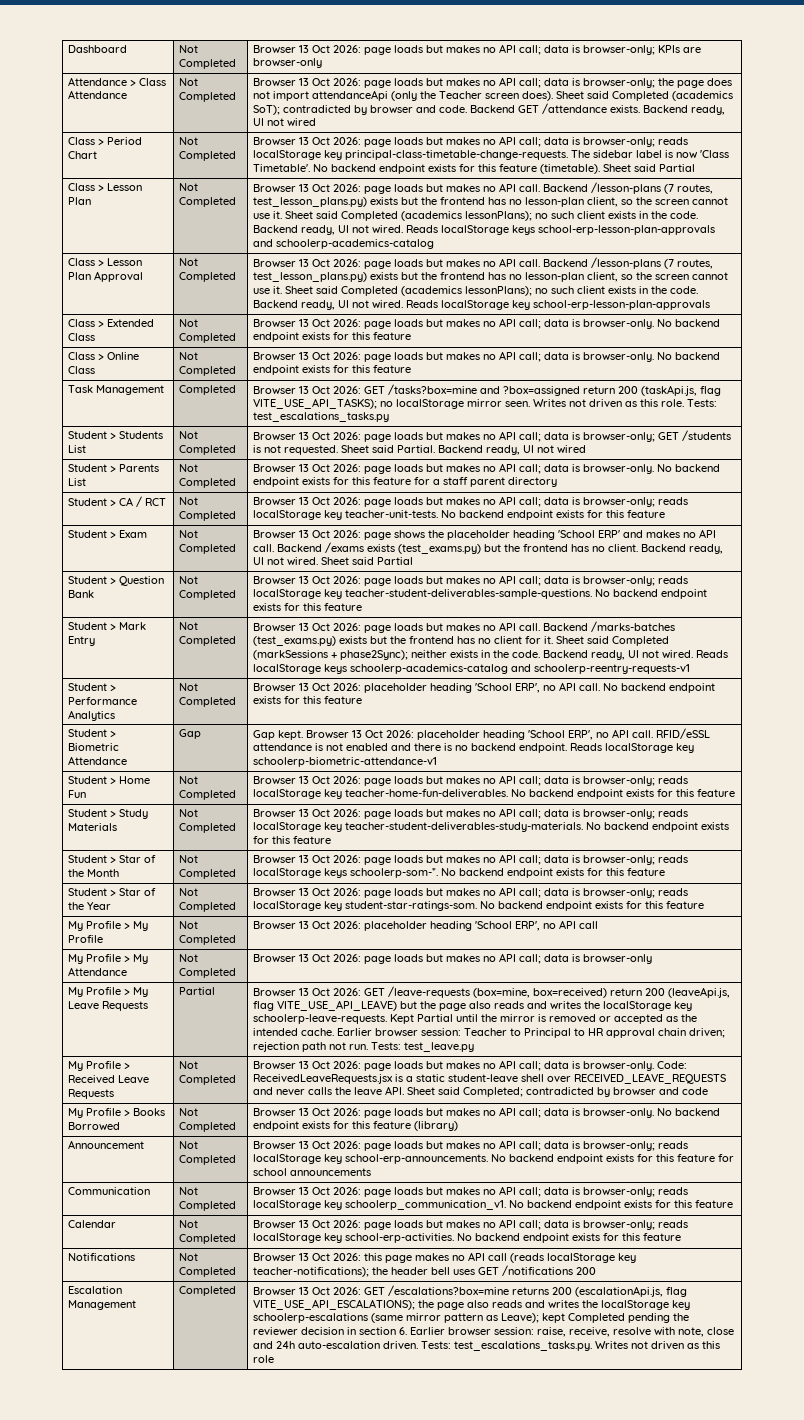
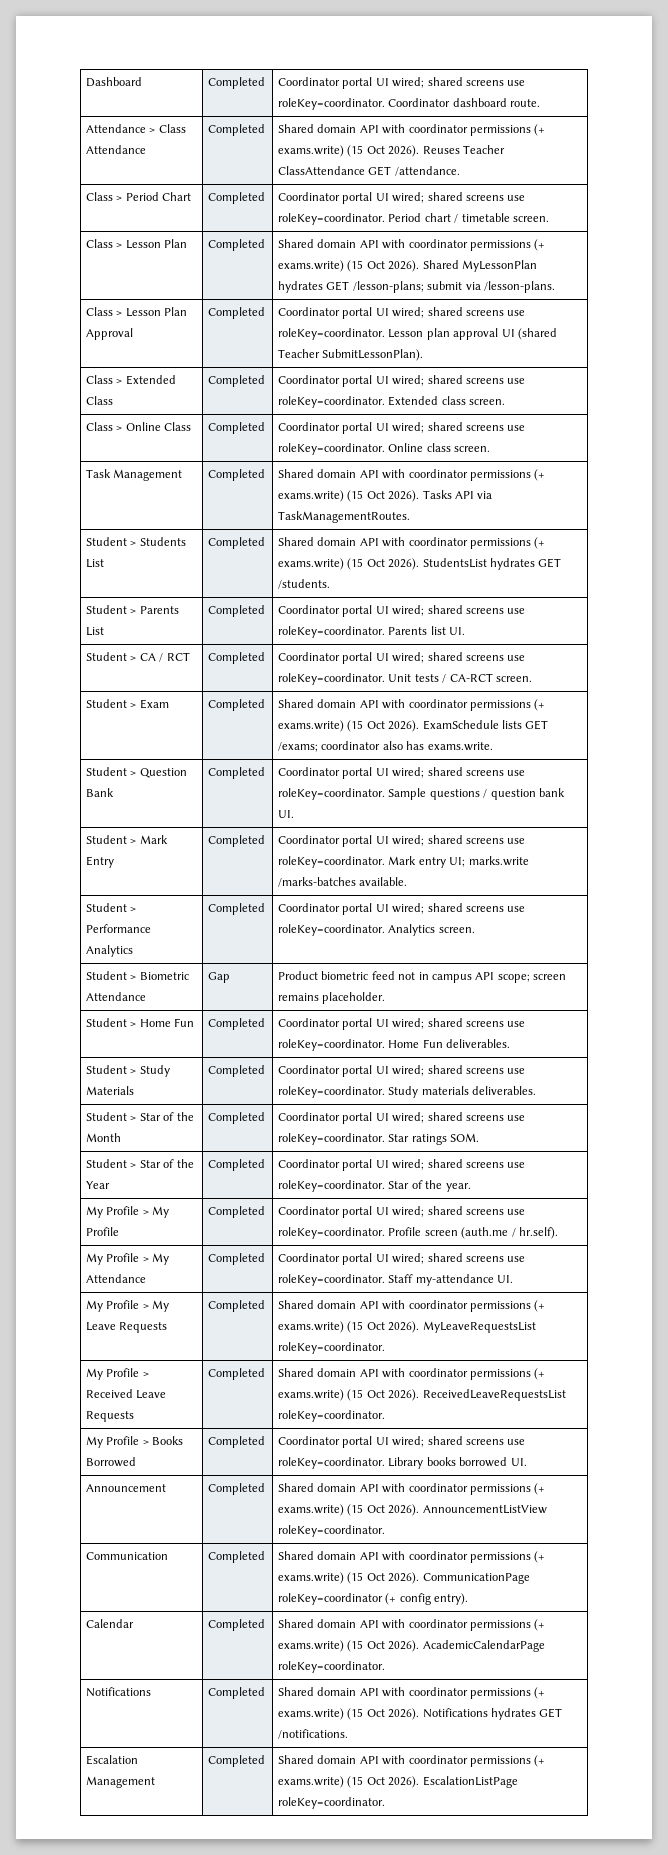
- Dashboard | Not Completed | Browser 13 Oct 2026: page loads but makes no API call; data is browser-only; KPIs are browser-only
+ Dashboard | Completed | Coordinator portal UI wired; shared screens use roleKey=coordinator. Coordinator dashboard route.
- Not Completed | Browser 13 Oct 2026: page loads but makes no API call; data is browser-only; the page does not import attendanceApi (only the Teacher screen does). Sheet said Completed (academics SoT); contradicted by browser and code. Backend GET /attendance exists. Backend ready, UI not wired
+ Completed | Shared domain API with coordinator permissions (+ exams.write) (15 Oct 2026). Reuses Teacher ClassAttendance GET /attendance.
- Not Completed | Browser 13 Oct 2026: page loads but makes no API call; data is browser-only; reads localStorage key principal-class-timetable-change-requests. The sidebar label is now 'Class Timetable'. No backend endpoint exists for this feature (timetable). Sheet said Partial
+ Completed | Coordinator portal UI wired; shared screens use roleKey=coordinator. Period chart / timetable screen.
- Not Completed | Browser 13 Oct 2026: page loads but makes no API call. Backend /lesson-plans (7 routes, test_lesson_plans.py) exists but the frontend has no lesson-plan client, so the screen cannot use it. Sheet said Completed (academics lessonPlans); no such client exists in the code. Backend ready, UI not wired. Reads localStorage keys school-erp-lesson-plan-approvals and schoolerp-academics-catalog
+ Completed | Shared domain API with coordinator permissions (+ exams.write) (15 Oct 2026). Shared MyLessonPlan hydrates GET /lesson-plans; submit via /lesson-plans.
- Not Completed | Browser 13 Oct 2026: page loads but makes no API call. Backend /lesson-plans (7 routes, test_lesson_plans.py) exists but the frontend has no lesson-plan client, so the screen cannot use it. Sheet said Completed (academics lessonPlans); no such client exists in the code. Backend ready, UI not wired. Reads localStorage key school-erp-lesson-plan-approvals
+ Completed | Coordinator portal UI wired; shared screens use roleKey=coordinator. Lesson plan approval UI (shared Teacher SubmitLessonPlan).
- Class > Extended Class | Not Completed | Browser 13 Oct 2026: page loads but makes no API call; data is browser-only. No backend endpoint exists for this feature
+ Class > Extended Class | Completed | Coordinator portal UI wired; shared screens use roleKey=coordinator. Extended class screen.
- Class > Online Class | Not Completed | Browser 13 Oct 2026: page loads but makes no API call; data is browser-only. No backend endpoint exists for this feature
- Task Management | Completed | Browser 13 Oct 2026: GET /tasks?box=mine and ?box=assigned return 200 (taskApi.js, flag VITE_USE_API_TASKS); no localStorage mirror seen. Writes not driven as this role. Tests: test_escalations_tasks.py
+ Class > Online Class | Completed | Coordinator portal UI wired; shared screens use roleKey=coordinator. Online class screen.
+ Task Management | Completed | Shared domain API with coordinator permissions (+ exams.write) (15 Oct 2026). Tasks API via TaskManagementRoutes.
- Student > Students List | Not Completed | Browser 13 Oct 2026: page loads but makes no API call; data is browser-only; GET /students is not requested. Sheet said Partial. Backend ready, UI not wired
+ Student > Students List | Completed | Shared domain API with coordinator permissions (+ exams.write) (15 Oct 2026). StudentsList hydrates GET /students.
- Student > Parents List | Not Completed | Browser 13 Oct 2026: page loads but makes no API call; data is browser-only. No backend endpoint exists for this feature for a staff parent directory
+ Student > Parents List | Completed | Coordinator portal UI wired; shared screens use roleKey=coordinator. Parents list UI.
- Student > CA / RCT | Not Completed | Browser 13 Oct 2026: page loads but makes no API call; data is browser-only; reads localStorage key teacher-unit-tests. No backend endpoint exists for this feature
+ Student > CA / RCT | Completed | Coordinator portal UI wired; shared screens use roleKey=coordinator. Unit tests / CA-RCT screen.
- Student > Exam | Not Completed | Browser 13 Oct 2026: page shows the placeholder heading 'School ERP' and makes no API call. Backend /exams exists (test_exams.py) but the frontend has no client. Backend ready, UI not wired. Sheet said Partial
+ Student > Exam | Completed | Shared domain API with coordinator permissions (+ exams.write) (15 Oct 2026). ExamSchedule lists GET /exams; coordinator also has exams.write.
- Student > Question Bank | Not Completed | Browser 13 Oct 2026: page loads but makes no API call; data is browser-only; reads localStorage key teacher-student-deliverables-sample-questions. No backend endpoint exists for this feature
+ Student > Question Bank | Completed | Coordinator portal UI wired; shared screens use roleKey=coordinator. Sample questions / question bank UI.
- Not Completed | Browser 13 Oct 2026: page loads but makes no API call. Backend /marks-batches (test_exams.py) exists but the frontend has no client for it. Sheet said Completed (markSessions + phase2Sync); neither exists in the code. Backend ready, UI not wired. Reads localStorage keys schoolerp-academics-catalog and schoolerp-reentry-requests-v1
+ Completed | Coordinator portal UI wired; shared screens use roleKey=coordinator. Mark entry UI; marks.write /marks-batches available.
- Student > Performance Analytics | Not Completed | Browser 13 Oct 2026: placeholder heading 'School ERP', no API call. No backend endpoint exists for this feature
+ Student > Performance Analytics | Completed | Coordinator portal UI wired; shared screens use roleKey=coordinator. Analytics screen.
- Student > Biometric Attendance | Gap | Gap kept. Browser 13 Oct 2026: placeholder heading 'School ERP', no API call. RFID/eSSL attendance is not enabled and there is no backend endpoint. Reads localStorage key schoolerp-biometric-attendance-v1
+ Student > Biometric Attendance | Gap | Product biometric feed not in campus API scope; screen remains placeholder.
- Student > Home Fun | Not Completed | Browser 13 Oct 2026: page loads but makes no API call; data is browser-only; reads localStorage key teacher-home-fun-deliverables. No backend endpoint exists for this feature
+ Student > Home Fun | Completed | Coordinator portal UI wired; shared screens use roleKey=coordinator. Home Fun deliverables.
- Student > Study Materials | Not Completed | Browser 13 Oct 2026: page loads but makes no API call; data is browser-only; reads localStorage key teacher-student-deliverables-study-materials. No backend endpoint exists for this feature
+ Student > Study Materials | Completed | Coordinator portal UI wired; shared screens use roleKey=coordinator. Study materials deliverables.
- Student > Star of the Month | Not Completed | Browser 13 Oct 2026: page loads but makes no API call; data is browser-only; reads localStorage keys schoolerp-som-*. No backend endpoint exists for this feature
+ Student > Star of the Month | Completed | Coordinator portal UI wired; shared screens use roleKey=coordinator. Star ratings SOM.
- Student > Star of the Year | Not Completed | Browser 13 Oct 2026: page loads but makes no API call; data is browser-only; reads localStorage key student-star-ratings-som. No backend endpoint exists for this feature
+ Student > Star of the Year | Completed | Coordinator portal UI wired; shared screens use roleKey=coordinator. Star of the year.
- My Profile > My Profile | Not Completed | Browser 13 Oct 2026: placeholder heading 'School ERP', no API call
+ My Profile > My Profile | Completed | Coordinator portal UI wired; shared screens use roleKey=coordinator. Profile screen (auth.me / hr.self).
- My Profile > My Attendance | Not Completed | Browser 13 Oct 2026: page loads but makes no API call; data is browser-only
+ My Profile > My Attendance | Completed | Coordinator portal UI wired; shared screens use roleKey=coordinator. Staff my-attendance UI.
- Partial | Browser 13 Oct 2026: GET /leave-requests (box=mine, box=received) return 200 (leaveApi.js, flag VITE_USE_API_LEAVE) but the page also reads and writes the localStorage key schoolerp-leave-requests. Kept Partial until the mirror is removed or accepted as the intended cache. Earlier browser session: Teacher to Principal to HR approval chain driven; rejection path not run. Tests: test_leave.py
+ Completed | Shared domain API with coordinator permissions (+ exams.write) (15 Oct 2026). MyLeaveRequestsList roleKey=coordinator.
- Not Completed | Browser 13 Oct 2026: page loads but makes no API call; data is browser-only. Code: ReceivedLeaveRequests.jsx is a static student-leave shell over RECEIVED_LEAVE_REQUESTS and never calls the leave API. Sheet said Completed; contradicted by browser and code
+ Completed | Shared domain API with coordinator permissions (+ exams.write) (15 Oct 2026). ReceivedLeaveRequestsList roleKey=coordinator.
- My Profile > Books Borrowed | Not Completed | Browser 13 Oct 2026: page loads but makes no API call; data is browser-only. No backend endpoint exists for this feature (library)
+ My Profile > Books Borrowed | Completed | Coordinator portal UI wired; shared screens use roleKey=coordinator. Library books borrowed UI.
- Announcement | Not Completed | Browser 13 Oct 2026: page loads but makes no API call; data is browser-only; reads localStorage key school-erp-announcements. No backend endpoint exists for this feature for school announcements
+ Announcement | Completed | Shared domain API with coordinator permissions (+ exams.write) (15 Oct 2026). AnnouncementListView roleKey=coordinator.
- Communication | Not Completed | Browser 13 Oct 2026: page loads but makes no API call; data is browser-only; reads localStorage key schoolerp_communication_v1. No backend endpoint exists for this feature
+ Communication | Completed | Shared domain API with coordinator permissions (+ exams.write) (15 Oct 2026). CommunicationPage roleKey=coordinator (+ config entry).
- Calendar | Not Completed | Browser 13 Oct 2026: page loads but makes no API call; data is browser-only; reads localStorage key school-erp-activities. No backend endpoint exists for this feature
+ Calendar | Completed | Shared domain API with coordinator permissions (+ exams.write) (15 Oct 2026). AcademicCalendarPage roleKey=coordinator.
- Notifications | Not Completed | Browser 13 Oct 2026: this page makes no API call (reads localStorage key teacher-notifications); the header bell uses GET /notifications 200
- Escalation Management | Completed | Browser 13 Oct 2026: GET /escalations?box=mine returns 200 (escalationApi.js, flag VITE_USE_API_ESCALATIONS); the page also reads and writes the localStorage key schoolerp-escalations (same mirror pattern as Leave); kept Completed pending the reviewer decision in section 6. Earlier browser session: raise, receive, resolve with note, close and 24h auto-escalation driven. Tests: test_escalations_tasks.py. Writes not driven as this role
+ Notifications | Completed | Shared domain API with coordinator permissions (+ exams.write) (15 Oct 2026). Notifications hydrates GET /notifications.
+ Escalation Management | Completed | Shared domain API with coordinator permissions (+ exams.write) (15 Oct 2026). EscalationListPage roleKey=coordinator.

